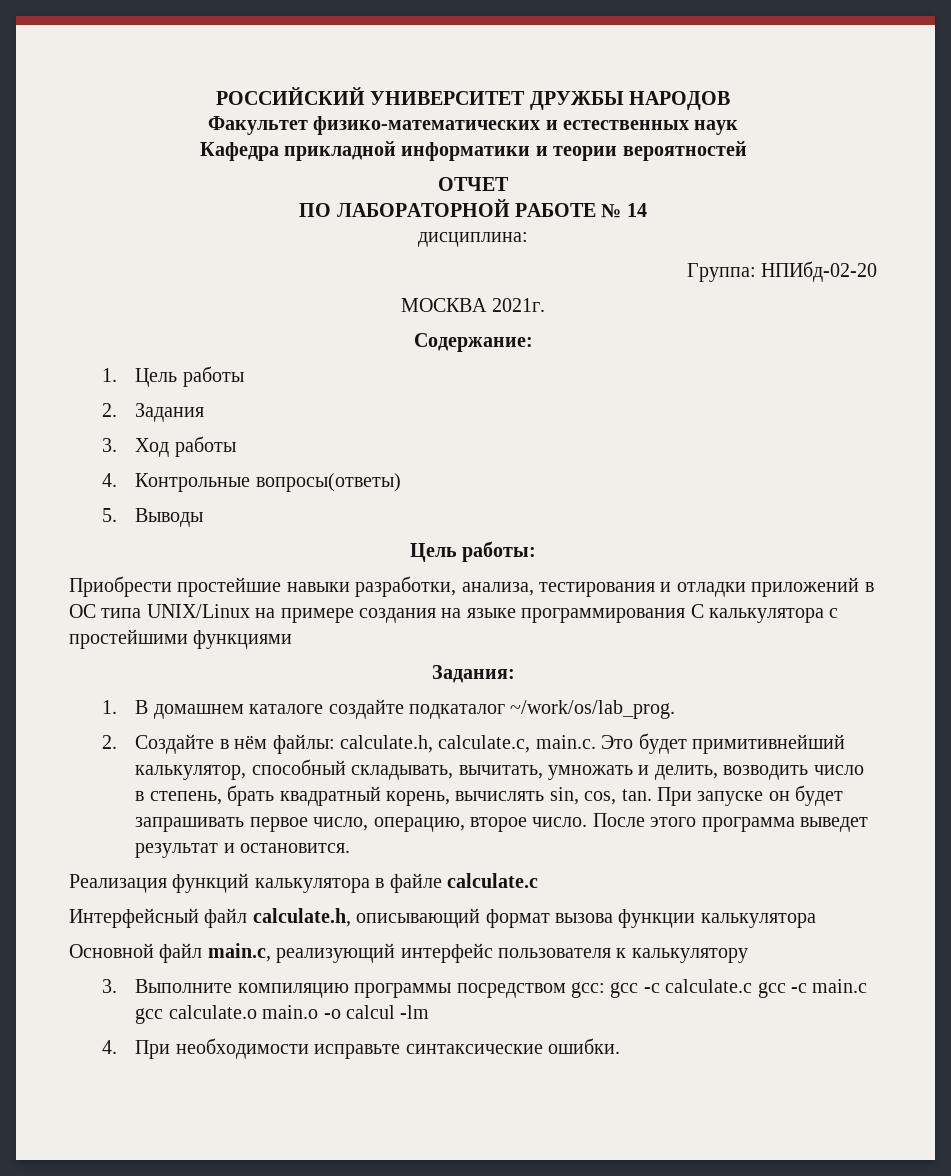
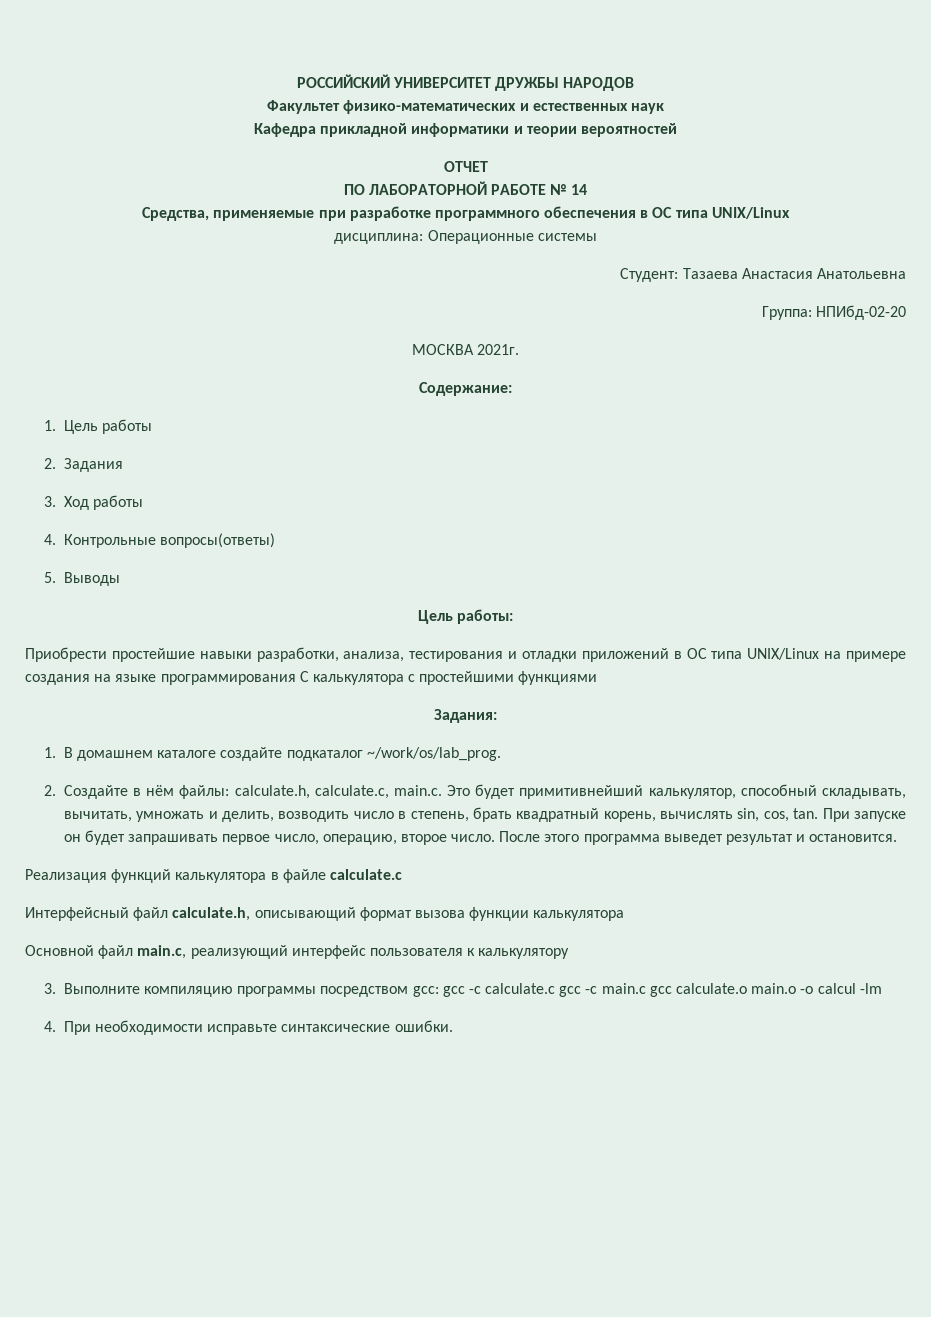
- дисциплина:
+ Средства, применяемые при разработке программного обеспечения в ОС типа UNIX/Linux
+ дисциплина: Операционные системы
+ Студент: Тазаева Анастасия Анатольевна

